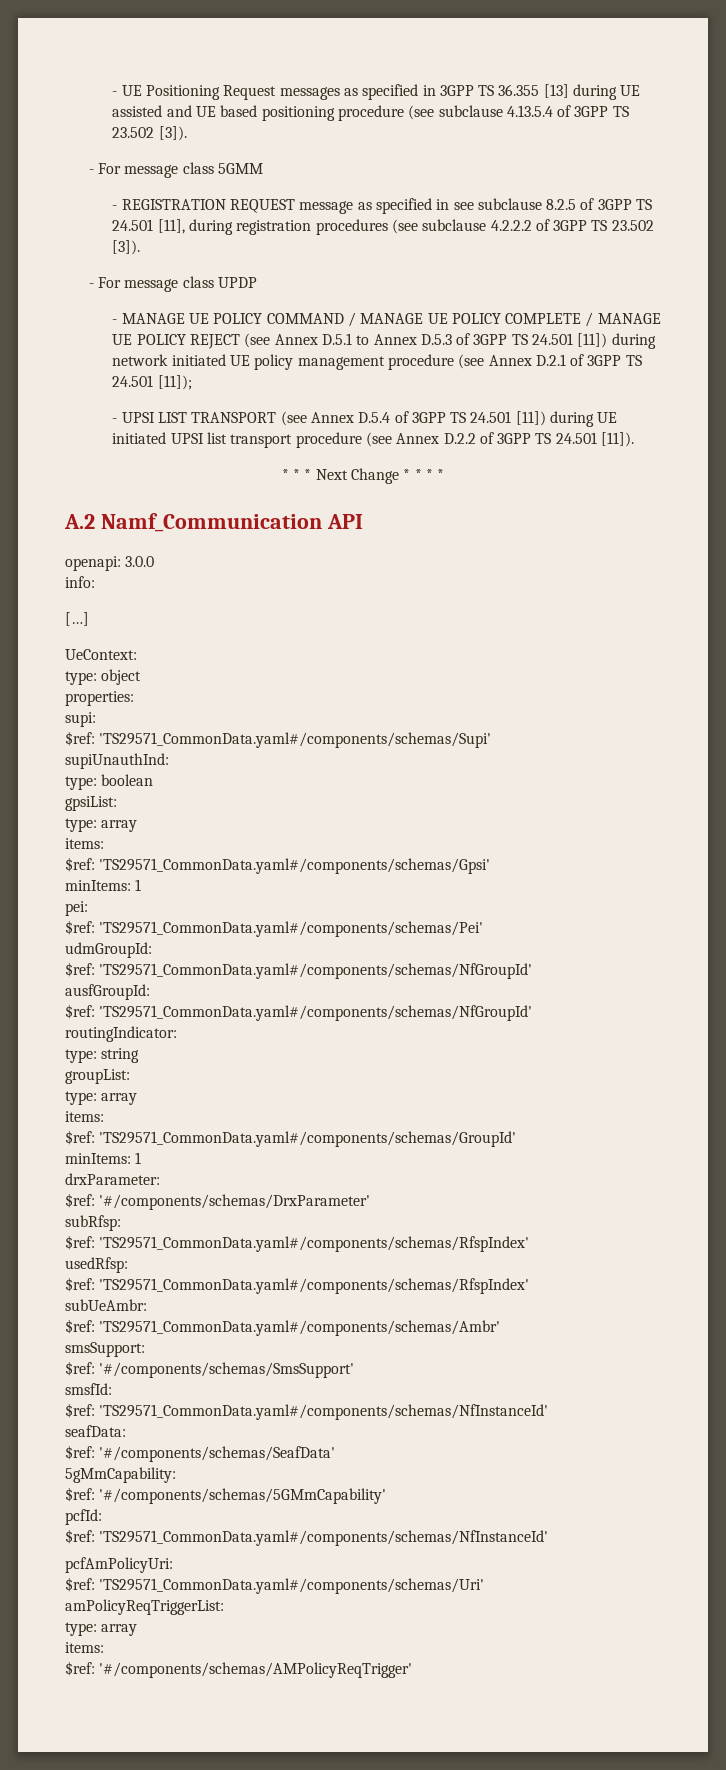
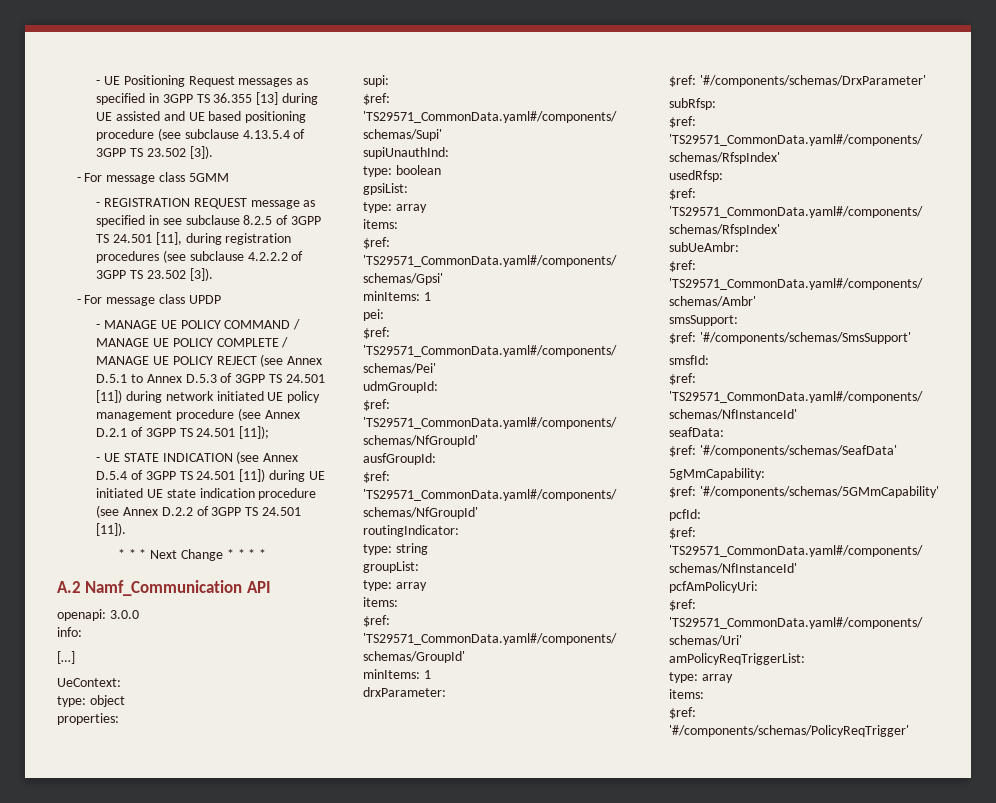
- - UPSI LIST TRANSPORT (see Annex D.5.4 of 3GPP TS 24.501 [11]) during UE initiated UPSI list transport procedure (see Annex D.2.2 of 3GPP TS 24.501 [11]).
+ - UE STATE INDICATION (see Annex D.5.4 of 3GPP TS 24.501 [11]) during UE initiated UE state indication procedure (see Annex D.2.2 of 3GPP TS 24.501 [11]).
- $ref: '#/components/schemas/AMPolicyReqTrigger'
+ $ref: '#/components/schemas/PolicyReqTrigger'

